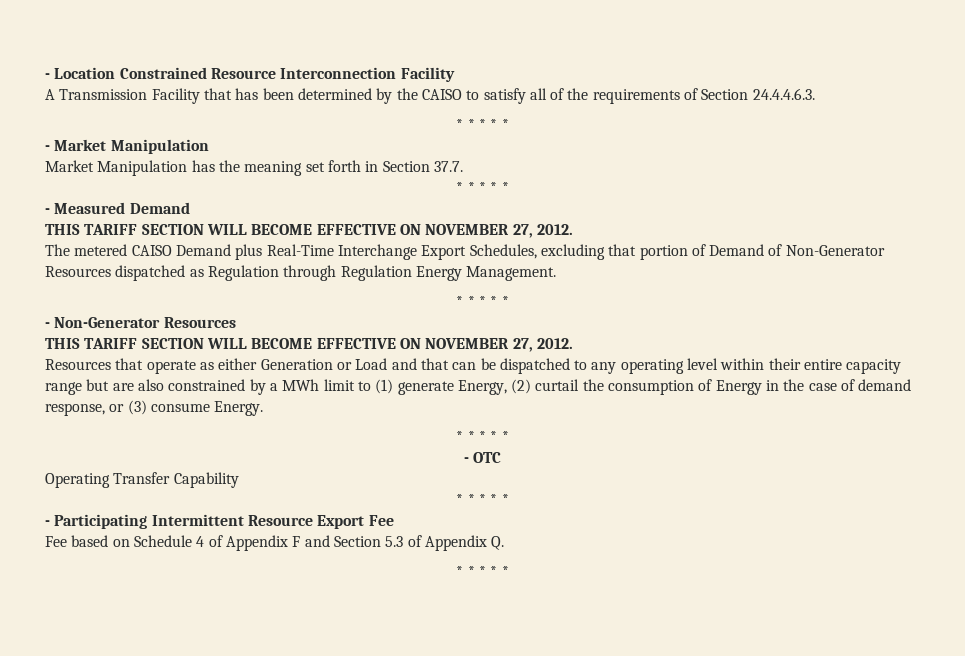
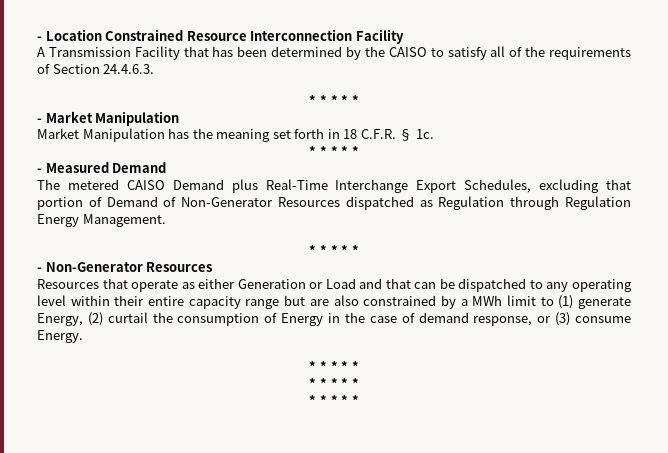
- A Transmission Facility that has been determined by the CAISO to satisfy all of the requirements of Section 24.4.4.6.3.
+ A Transmission Facility that has been determined by the CAISO to satisfy all of the requirements of Section 24.4.6.3.
- Market Manipulation has the meaning set forth in Section 37.7.
+ Market Manipulation has the meaning set forth in 18 C.F.R. § 1c.
  - Measured Demand
- THIS TARIFF SECTION WILL BECOME EFFECTIVE ON NOVEMBER 27, 2012.
  - Non-Generator Resources
- THIS TARIFF SECTION WILL BECOME EFFECTIVE ON NOVEMBER 27, 2012.
  Resources that operate as either Generation or Load and that can be dispatched to any operating level within their entire capacity range but are also constrained by a MWh limit to (1) generate Energy, (2) curtail the consumption of Energy in the case of demand response, or (3) consume Energy.
  * * * * *
- - OTC
- Operating Transfer Capability
  * * * * *
- - Participating Intermittent Resource Export Fee
- Fee based on Schedule 4 of Appendix F and Section 5.3 of Appendix Q.

